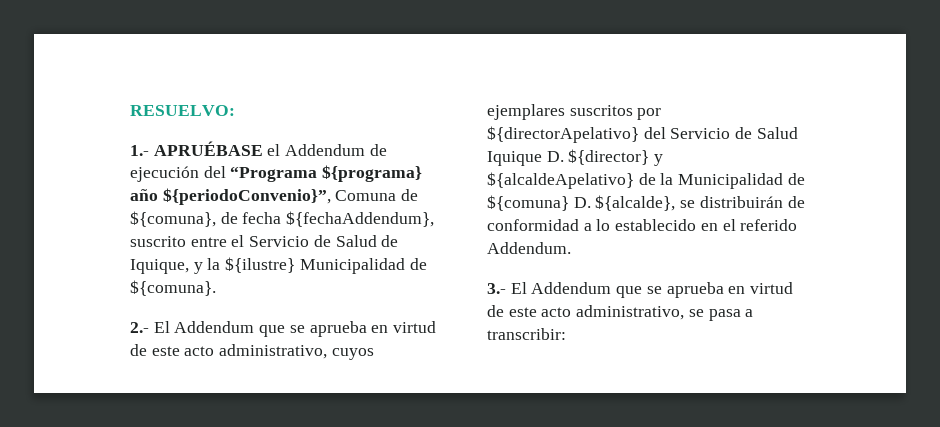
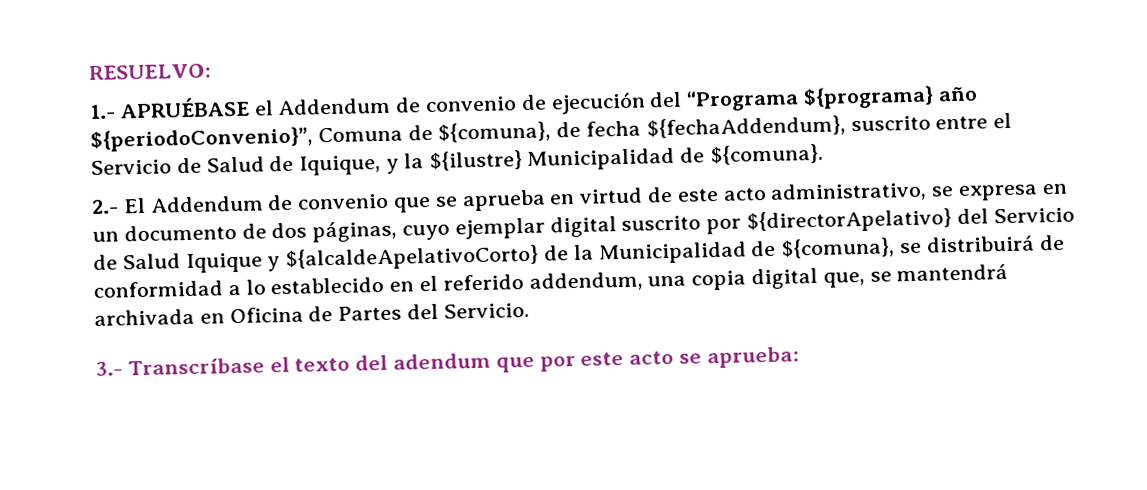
- 1.- APRUÉBASE el Addendum de ejecución del “Programa ${programa} año ${periodoConvenio}”, Comuna de ${comuna}, de fecha ${fechaAddendum}, suscrito entre el Servicio de Salud de Iquique, y la ${ilustre} Municipalidad de ${comuna}.
+ 1.- APRUÉBASE el Addendum de convenio de ejecución del “Programa ${programa} año ${periodoConvenio}”, Comuna de ${comuna}, de fecha ${fechaAddendum}, suscrito entre el Servicio de Salud de Iquique, y la ${ilustre} Municipalidad de ${comuna}.
- 2.- El Addendum que se aprueba en virtud de este acto administrativo, cuyos ejemplares suscritos por ${directorApelativo} del Servicio de Salud Iquique D. ${director} y ${alcaldeApelativo} de la Municipalidad de ${comuna} D. ${alcalde}, se distribuirán de conformidad a lo establecido en el referido Addendum.
- 3.- El Addendum que se aprueba en virtud de este acto administrativo, se pasa a transcribir:
+ 2.- El Addendum de convenio que se aprueba en virtud de este acto administrativo, se expresa en un documento de dos páginas, cuyo ejemplar digital suscrito por ${directorApelativo} del Servicio de Salud Iquique y ${alcaldeApelativoCorto} de la Municipalidad de ${comuna}, se distribuirá de conformidad a lo establecido en el referido addendum, una copia digital que, se mantendrá archivada en Oficina de Partes del Servicio.
+ 3.- Transcríbase el texto del adendum que por este acto se aprueba:

